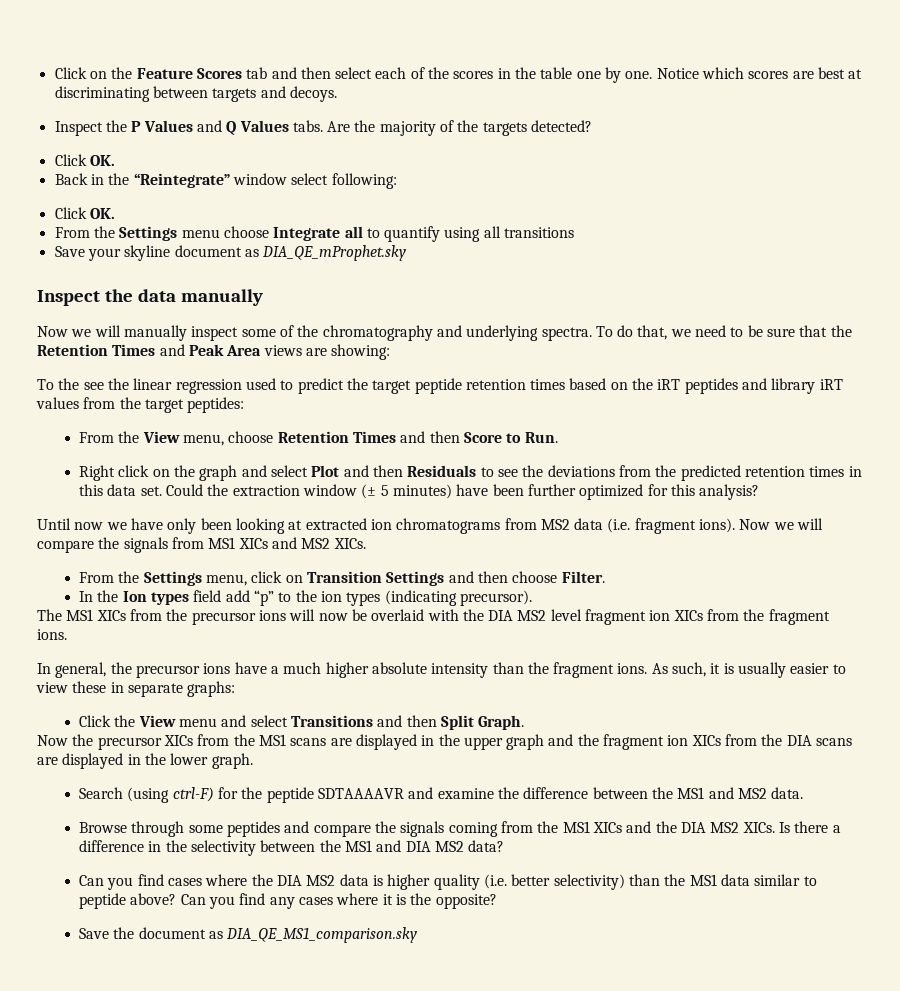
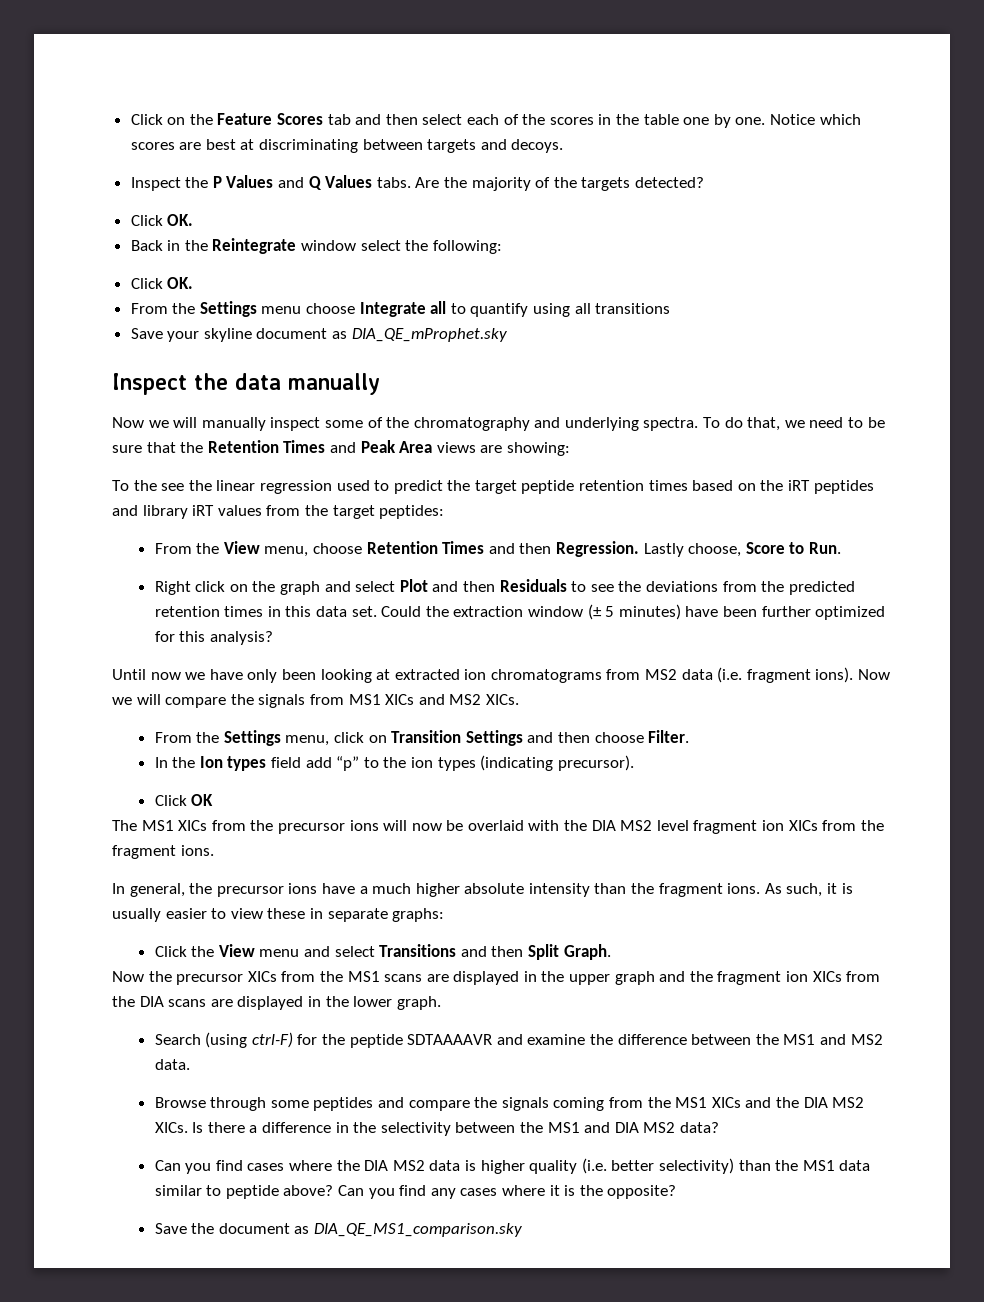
- Back in the “Reintegrate” window select following:
+ Back in the Reintegrate window select the following:
- From the View menu, choose Retention Times and then Score to Run.
+ From the View menu, choose Retention Times and then Regression. Lastly choose, Score to Run.
+ Click OK

